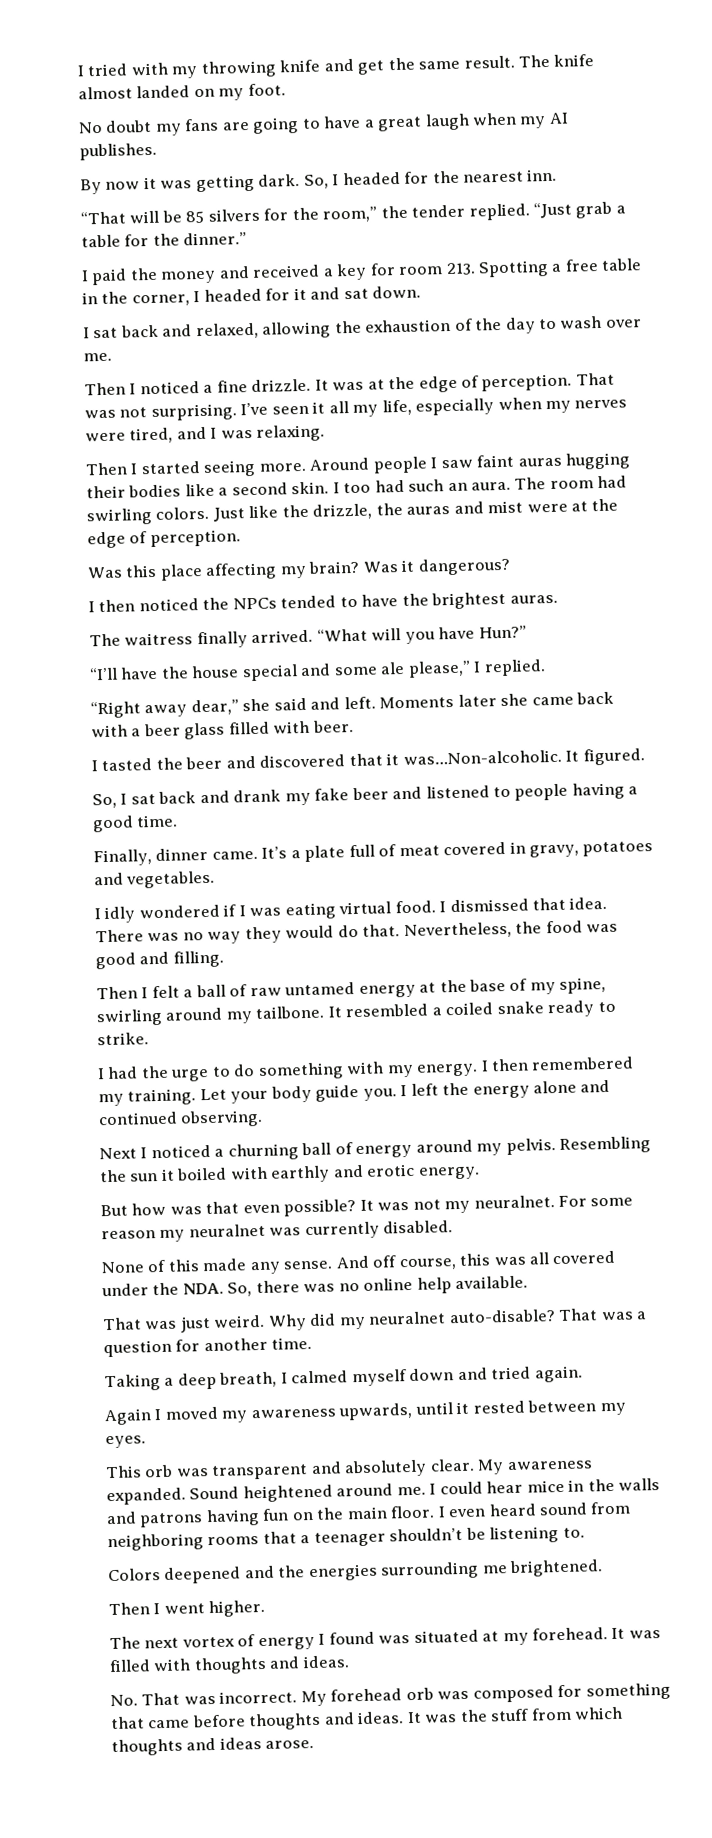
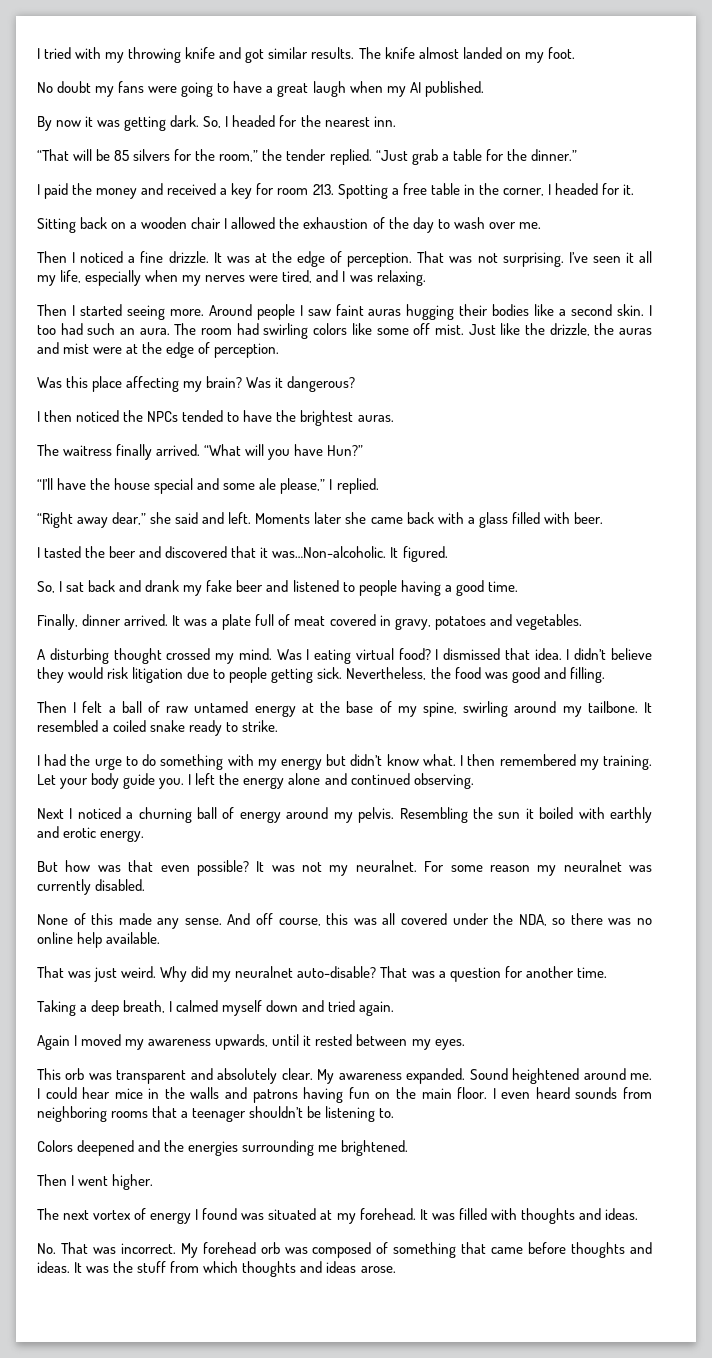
- I tried with my throwing knife and get the same result.
+ I tried with my throwing knife and got similar results.
- No doubt my fans are going to have a great laugh when my AI publishes.
+ No doubt my fans were going to have a great laugh when my AI published.
- I paid the money and received a key for room 213. Spotting a free table in the corner, I headed for it and sat down.
- I sat back and relaxed, allowing the exhaustion of the day to wash over me.
+ I paid the money and received a key for room 213. Spotting a free table in the corner, I headed for it.
+ Sitting back on a wooden chair I allowed the exhaustion of the day to wash over me.
- The room had swirling colors.
+ The room had swirling colors like some off mist.
- Moments later she came back with a beer glass filled with beer.
+ Moments later she came back with a glass filled with beer.
- Finally, dinner came. It’s a plate full of meat covered in gravy, potatoes and vegetables.
+ Finally, dinner arrived. It was a plate full of meat covered in gravy, potatoes and vegetables.
- I idly wondered if I was eating virtual food.
+ A disturbing thought crossed my mind. Was I eating virtual food?
- There was no way they would do that.
+ I didn’t believe they would risk litigation due to people getting sick.
- I had the urge to do something with my energy.
+ I had the urge to do something with my energy but didn’t know what.
- And off course, this was all covered under the NDA. So, there was no online help available.
+ And off course, this was all covered under the NDA, so there was no online help available.
- I even heard sound from neighboring rooms that a teenager shouldn’t be listening to.
+ I even heard sounds from neighboring rooms that a teenager shouldn’t be listening to.
- My forehead orb was composed for something that came before thoughts and ideas.
+ My forehead orb was composed of something that came before thoughts and ideas.

